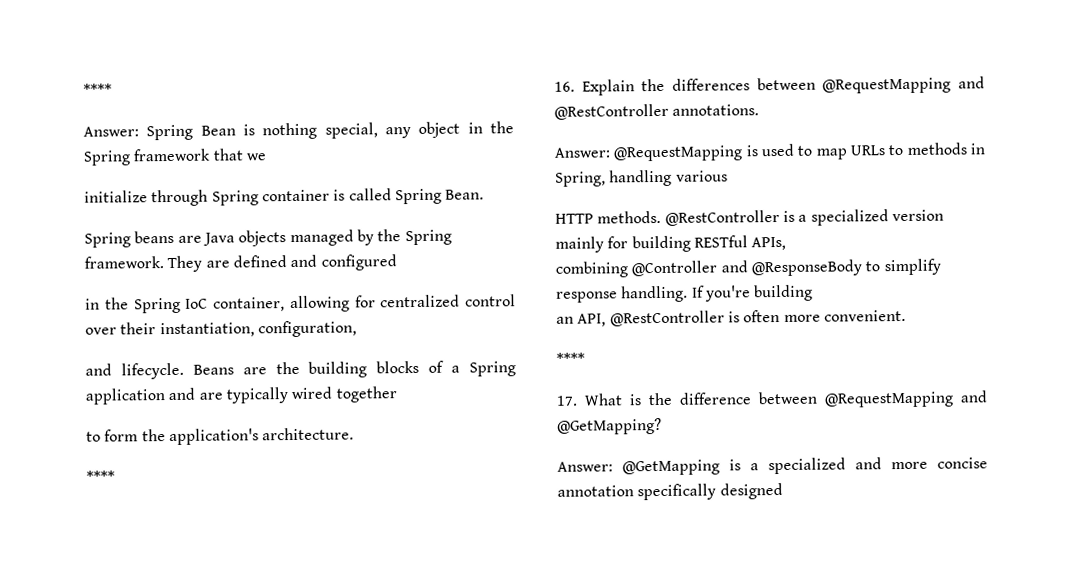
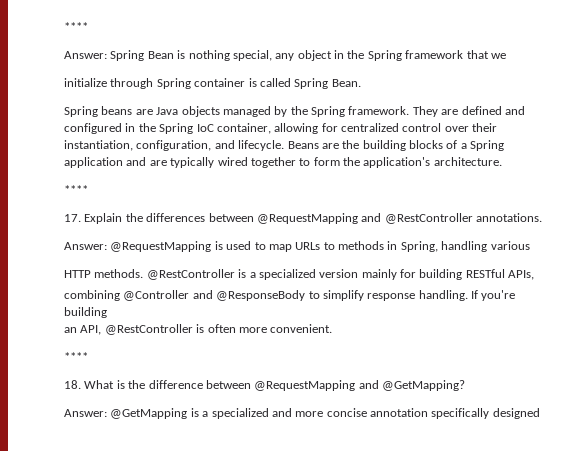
- They are defined and configured
- in the Spring IoC container, allowing for centralized control over their instantiation, configuration,
- and lifecycle.
+ They are defined and configured in the Spring IoC container, allowing for centralized control over their instantiation, configuration, and lifecycle.
- Beans are the building blocks of a Spring application and are typically wired together
- to form the application's architecture.
+ Beans are the building blocks of a Spring application and are typically wired together to form the application's architecture.
- 16. Explain the differences between @RequestMapping and @RestController annotations.
+ 17. Explain the differences between @RequestMapping and @RestController annotations.
- 17. What is the difference between @RequestMapping and @GetMapping?
+ 18. What is the difference between @RequestMapping and @GetMapping?

